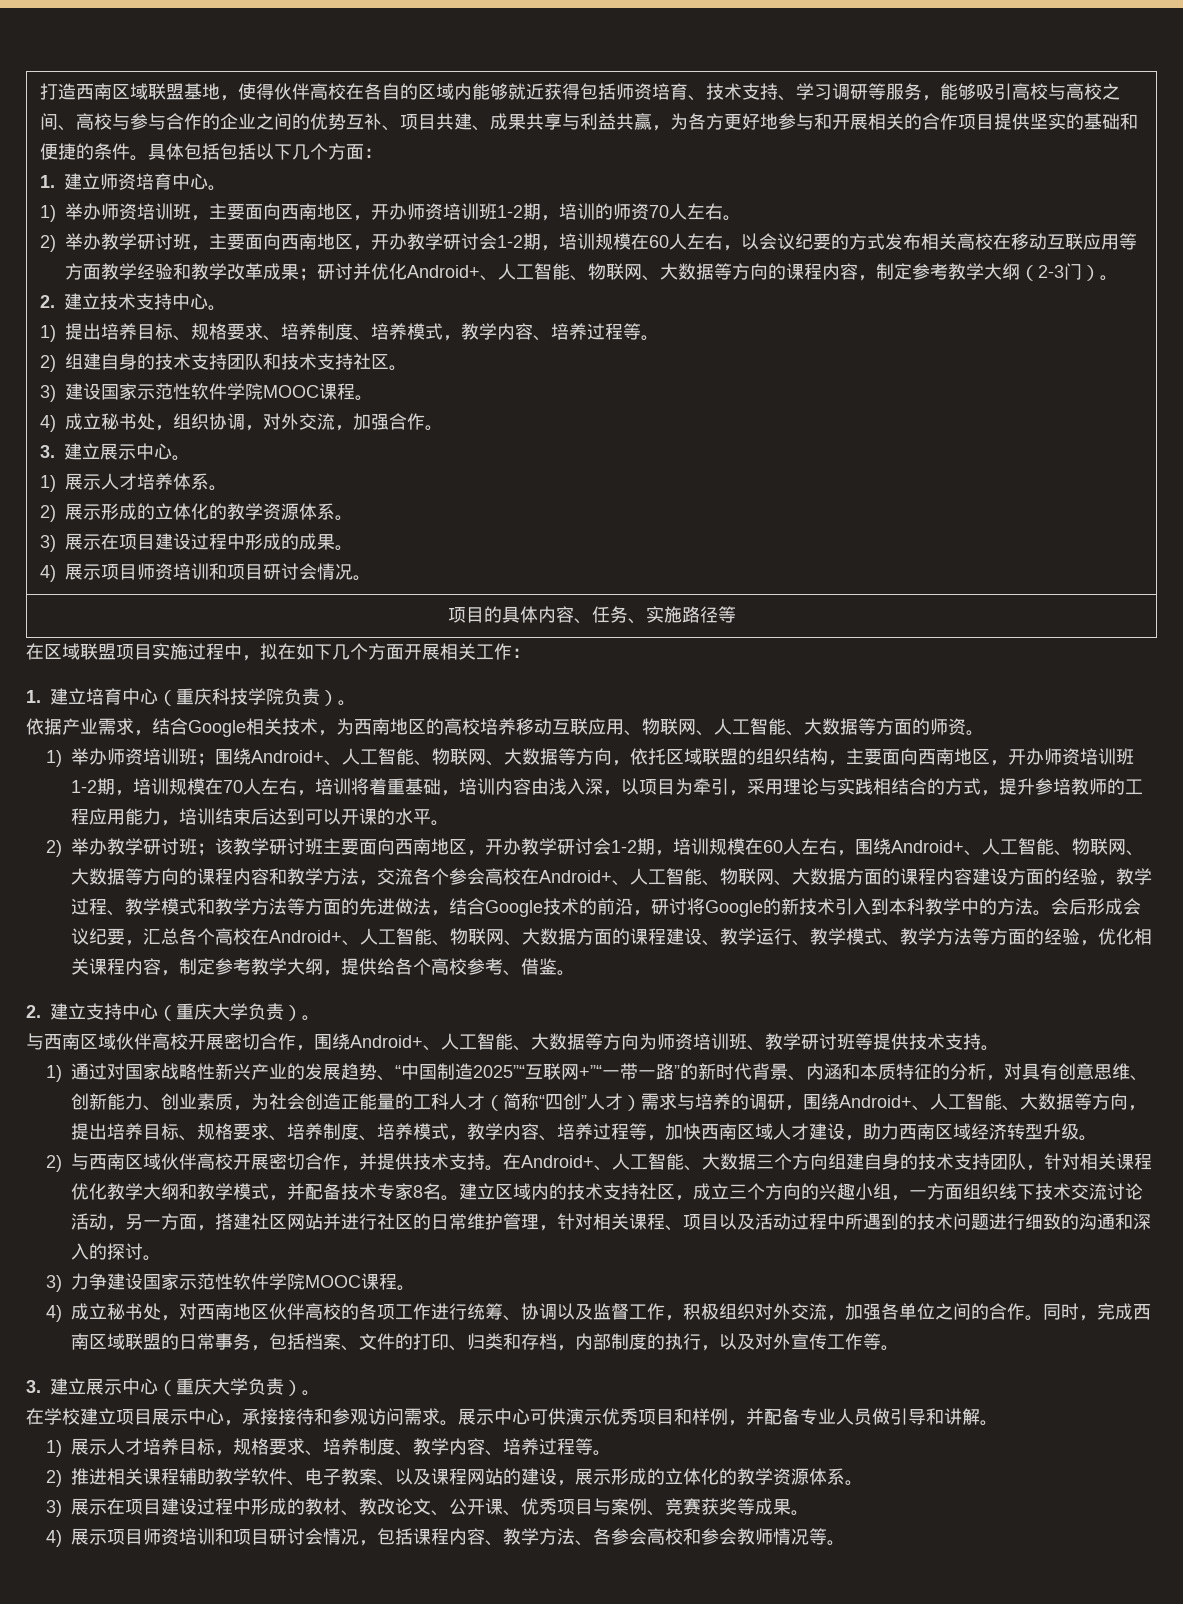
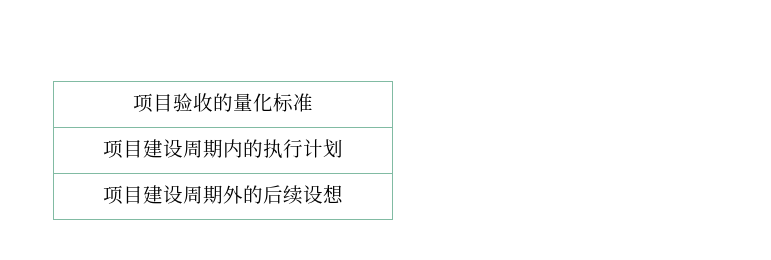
- 打造西南区域联盟基地，使得伙伴高校在各自的区域内能够就近获得包括师资培育、技术支持、学习调研等服务，能够吸引高校与高校之间、高校与参与合作的企业之间的优势互补、项目共建、成果共享与利益共赢，为各方更好地参与和开展相关的合作项目提供坚实的基础和便捷的条件。具体包括包括以下几个方面：
- 1.建立师资培育中心。
- 1)举办师资培训班，主要面向西南地区，开办师资培训班1-2期，培训的师资70人左右。
- 2)举办教学研讨班，主要面向西南地区，开办教学研讨会1-2期，培训规模在60人左右，以会议纪要的方式发布相关高校在移动互联应用等方面教学经验和教学改革成果；研讨并优化Android+、人工智能、物联网、大数据等方向的课程内容，制定参考教学大纲（2-3门）。
- 2.建立技术支持中心。
- 1)提出培养目标、规格要求、培养制度、培养模式，教学内容、培养过程等。
- 2)组建自身的技术支持团队和技术支持社区。
- 3)建设国家示范性软件学院MOOC课程。
- 4)成立秘书处，组织协调，对外交流，加强合作。
- 3.建立展示中心。
- 1)展示人才培养体系。
- 2)展示形成的立体化的教学资源体系。
- 3)展示在项目建设过程中形成的成果。
- 4)展示项目师资培训和项目研讨会情况。
- 项目的具体内容、任务、实施路径等
- 在区域联盟项目实施过程中，拟在如下几个方面开展相关工作：
- 1.建立培育中心（重庆科技学院负责）。
- 依据产业需求，结合Google相关技术，为西南地区的高校培养移动互联应用、物联网、人工智能、大数据等方面的师资。
- 1)举办师资培训班；围绕Android+、人工智能、物联网、大数据等方向，依托区域联盟的组织结构，主要面向西南地区，开办师资培训班1-2期，培训规模在70人左右，培训将着重基础，培训内容由浅入深，以项目为牵引，采用理论与实践相结合的方式，提升参培教师的工程应用能力，培训结束后达到可以开课的水平。
- 2)举办教学研讨班；该教学研讨班主要面向西南地区，开办教学研讨会1-2期，培训规模在60人左右，围绕Android+、人工智能、物联网、大数据等方向的课程内容和教学方法，交流各个参会高校在Android+、人工智能、物联网、大数据方面的课程内容建设方面的经验，教学过程、教学模式和教学方法等方面的先进做法，结合Google技术的前沿，研讨将Google的新技术引入到本科教学中的方法。会后形成会议纪要，汇总各个高校在Android+、人工智能、物联网、大数据方面的课程建设、教学运行、教学模式、教学方法等方面的经验，优化相关课程内容，制定参考教学大纲，提供给各个高校参考、借鉴。
- 2.建立支持中心（重庆大学负责）。
- 与西南区域伙伴高校开展密切合作，围绕Android+、人工智能、大数据等方向为师资培训班、教学研讨班等提供技术支持。
- 1)通过对国家战略性新兴产业的发展趋势、“中国制造2025”“互联网+”“一带一路”的新时代背景、内涵和本质特征的分析，对具有创意思维、创新能力、创业素质，为社会创造正能量的工科人才（简称“四创”人才）需求与培养的调研，围绕Android+、人工智能、大数据等方向，提出培养目标、规格要求、培养制度、培养模式，教学内容、培养过程等，加快西南区域人才建设，助力西南区域经济转型升级。
- 2)与西南区域伙伴高校开展密切合作，并提供技术支持。在Android+、人工智能、大数据三个方向组建自身的技术支持团队，针对相关课程优化教学大纲和教学模式，并配备技术专家8名。建立区域内的技术支持社区，成立三个方向的兴趣小组，一方面组织线下技术交流讨论活动，另一方面，搭建社区网站并进行社区的日常维护管理，针对相关课程、项目以及活动过程中所遇到的技术问题进行细致的沟通和深入的探讨。
- 3)力争建设国家示范性软件学院MOOC课程。
- 4)成立秘书处，对西南地区伙伴高校的各项工作进行统筹、协调以及监督工作，积极组织对外交流，加强各单位之间的合作。同时，完成西南区域联盟的日常事务，包括档案、文件的打印、归类和存档，内部制度的执行，以及对外宣传工作等。
- 3.建立展示中心（重庆大学负责）。
- 在学校建立项目展示中心，承接接待和参观访问需求。展示中心可供演示优秀项目和样例，并配备专业人员做引导和讲解。
- 1)展示人才培养目标，规格要求、培养制度、教学内容、培养过程等。
- 2)推进相关课程辅助教学软件、电子教案、以及课程网站的建设，展示形成的立体化的教学资源体系。
- 3)展示在项目建设过程中形成的教材、教改论文、公开课、优秀项目与案例、竞赛获奖等成果。
- 4)展示项目师资培训和项目研讨会情况，包括课程内容、教学方法、各参会高校和参会教师情况等。
+ 项目验收的量化标准
+ 项目建设周期内的执行计划
+ 项目建设周期外的后续设想

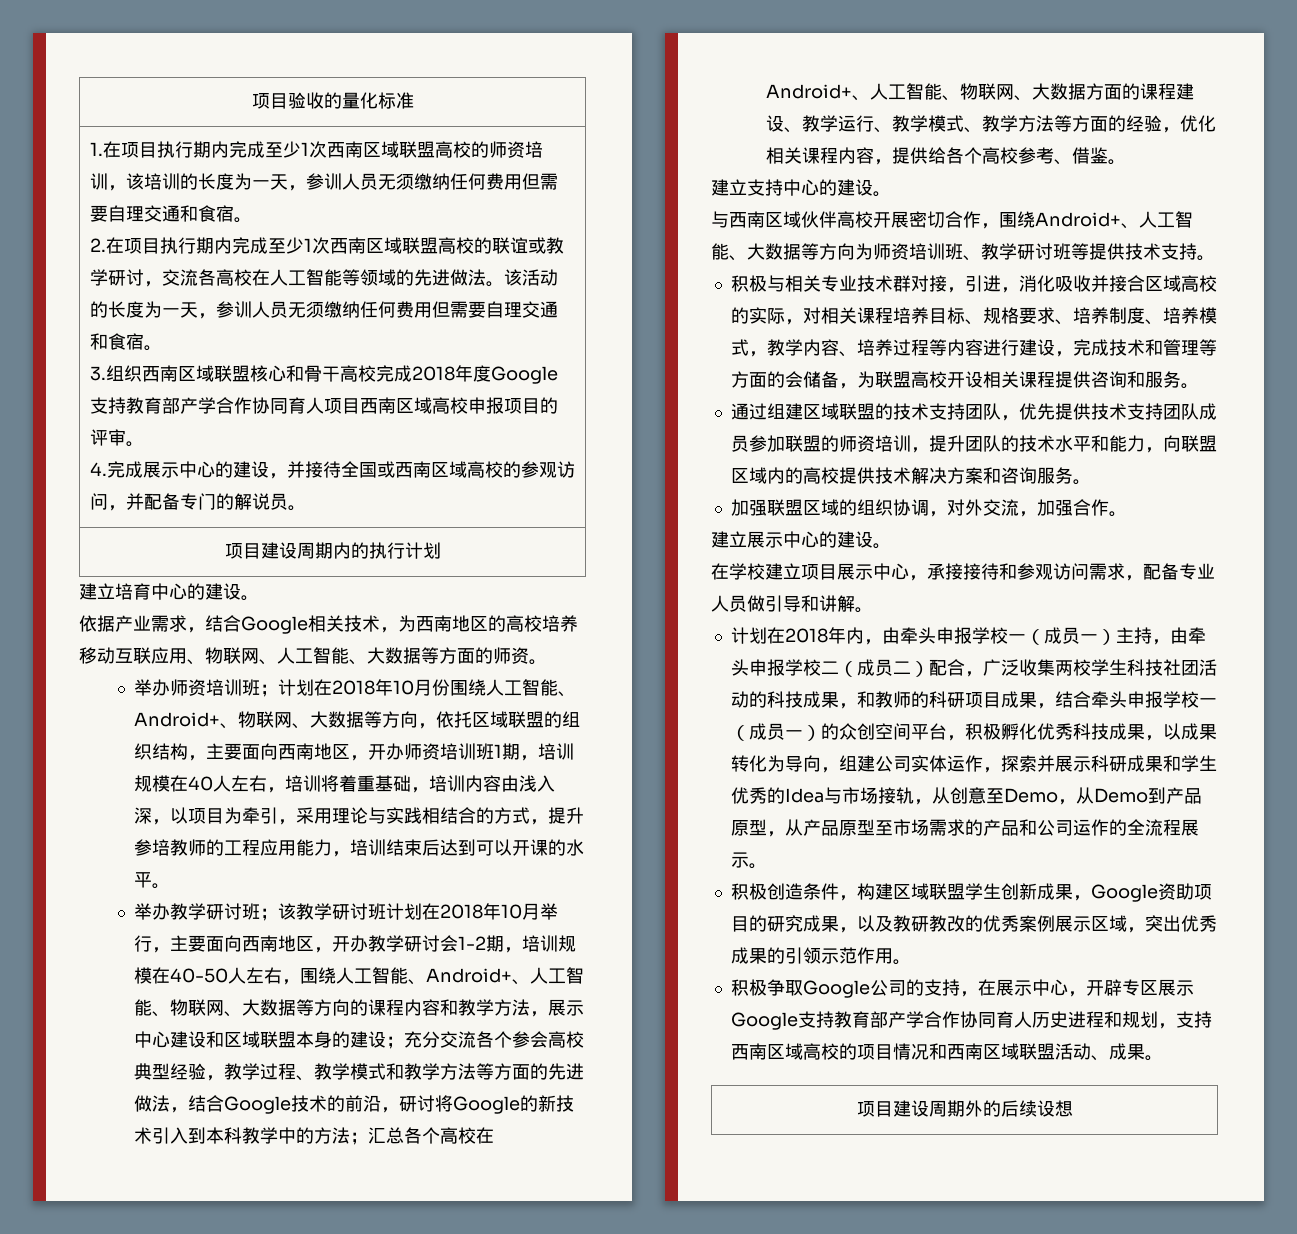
+ 1.在项目执行期内完成至少1次西南区域联盟高校的师资培训，该培训的长度为一天，参训人员无须缴纳任何费用但需要自理交通和食宿。
+ 2.在项目执行期内完成至少1次西南区域联盟高校的联谊或教学研讨，交流各高校在人工智能等领域的先进做法。该活动的长度为一天，参训人员无须缴纳任何费用但需要自理交通和食宿。
+ 3.组织西南区域联盟核心和骨干高校完成2018年度Google支持教育部产学合作协同育人项目西南区域高校申报项目的评审。
+ 4.完成展示中心的建设，并接待全国或西南区域高校的参观访问，并配备专门的解说员。
+ 建立培育中心的建设。
+ 依据产业需求，结合Google相关技术，为西南地区的高校培养移动互联应用、物联网、人工智能、大数据等方面的师资。
+ 举办师资培训班；计划在2018年10月份围绕人工智能、Android+、物联网、大数据等方向，依托区域联盟的组织结构，主要面向西南地区，开办师资培训班1期，培训规模在40人左右，培训将着重基础，培训内容由浅入深，以项目为牵引，采用理论与实践相结合的方式，提升参培教师的工程应用能力，培训结束后达到可以开课的水平。
+ 举办教学研讨班；该教学研讨班计划在2018年10月举行，主要面向西南地区，开办教学研讨会1-2期，培训规模在40-50人左右，围绕人工智能、Android+、人工智能、物联网、大数据等方向的课程内容和教学方法，展示中心建设和区域联盟本身的建设；充分交流各个参会高校典型经验，教学过程、教学模式和教学方法等方面的先进做法，结合Google技术的前沿，研讨将Google的新技术引入到本科教学中的方法；汇总各个高校在Android+、人工智能、物联网、大数据方面的课程建设、教学运行、教学模式、教学方法等方面的经验，优化相关课程内容，提供给各个高校参考、借鉴。
+ 建立支持中心的建设。
+ 与西南区域伙伴高校开展密切合作，围绕Android+、人工智能、大数据等方向为师资培训班、教学研讨班等提供技术支持。
+ 积极与相关专业技术群对接，引进，消化吸收并接合区域高校的实际，对相关课程培养目标、规格要求、培养制度、培养模式，教学内容、培养过程等内容进行建设，完成技术和管理等方面的会储备，为联盟高校开设相关课程提供咨询和服务。
+ 通过组建区域联盟的技术支持团队，优先提供技术支持团队成员参加联盟的师资培训，提升团队的技术水平和能力，向联盟区域内的高校提供技术解决方案和咨询服务。
+ 加强联盟区域的组织协调，对外交流，加强合作。
+ 建立展示中心的建设。
+ 在学校建立项目展示中心，承接接待和参观访问需求，配备专业人员做引导和讲解。
+ 计划在2018年内，由牵头申报学校一（成员一）主持，由牵头申报学校二（成员二）配合，广泛收集两校学生科技社团活动的科技成果，和教师的科研项目成果，结合牵头申报学校一（成员一）的众创空间平台，积极孵化优秀科技成果，以成果转化为导向，组建公司实体运作，探索并展示科研成果和学生优秀的Idea与市场接轨，从创意至Demo，从Demo到产品原型，从产品原型至市场需求的产品和公司运作的全流程展示。
+ 积极创造条件，构建区域联盟学生创新成果，Google资助项目的研究成果，以及教研教改的优秀案例展示区域，突出优秀成果的引领示范作用。
+ 积极争取Google公司的支持，在展示中心，开辟专区展示Google支持教育部产学合作协同育人历史进程和规划，支持西南区域高校的项目情况和西南区域联盟活动、成果。

